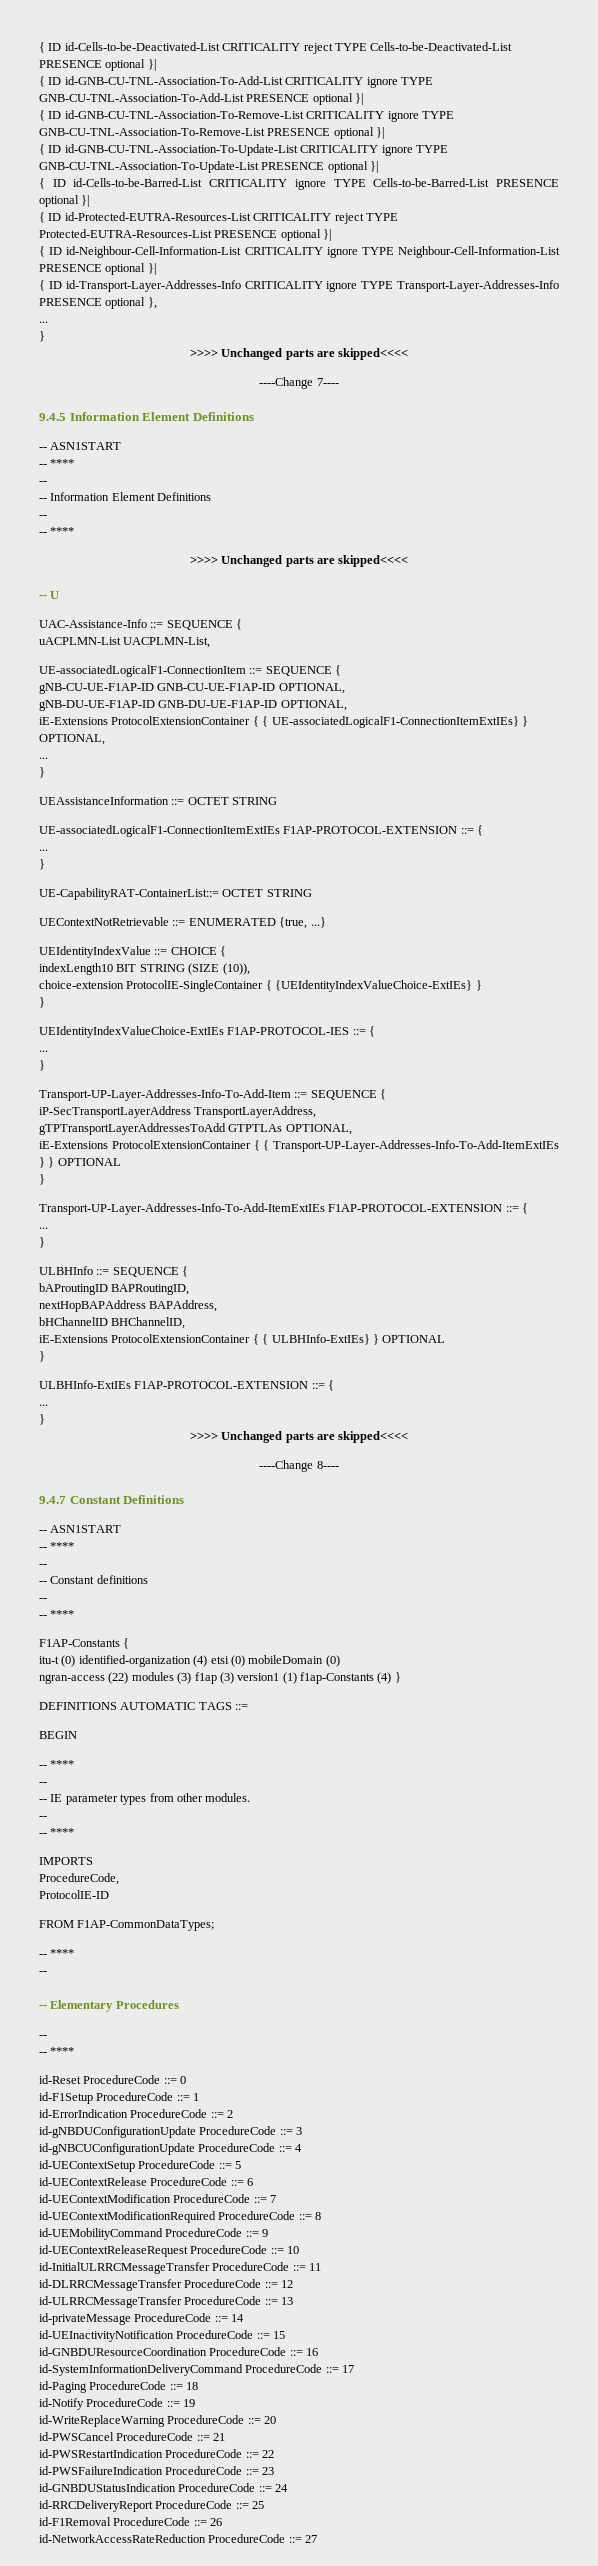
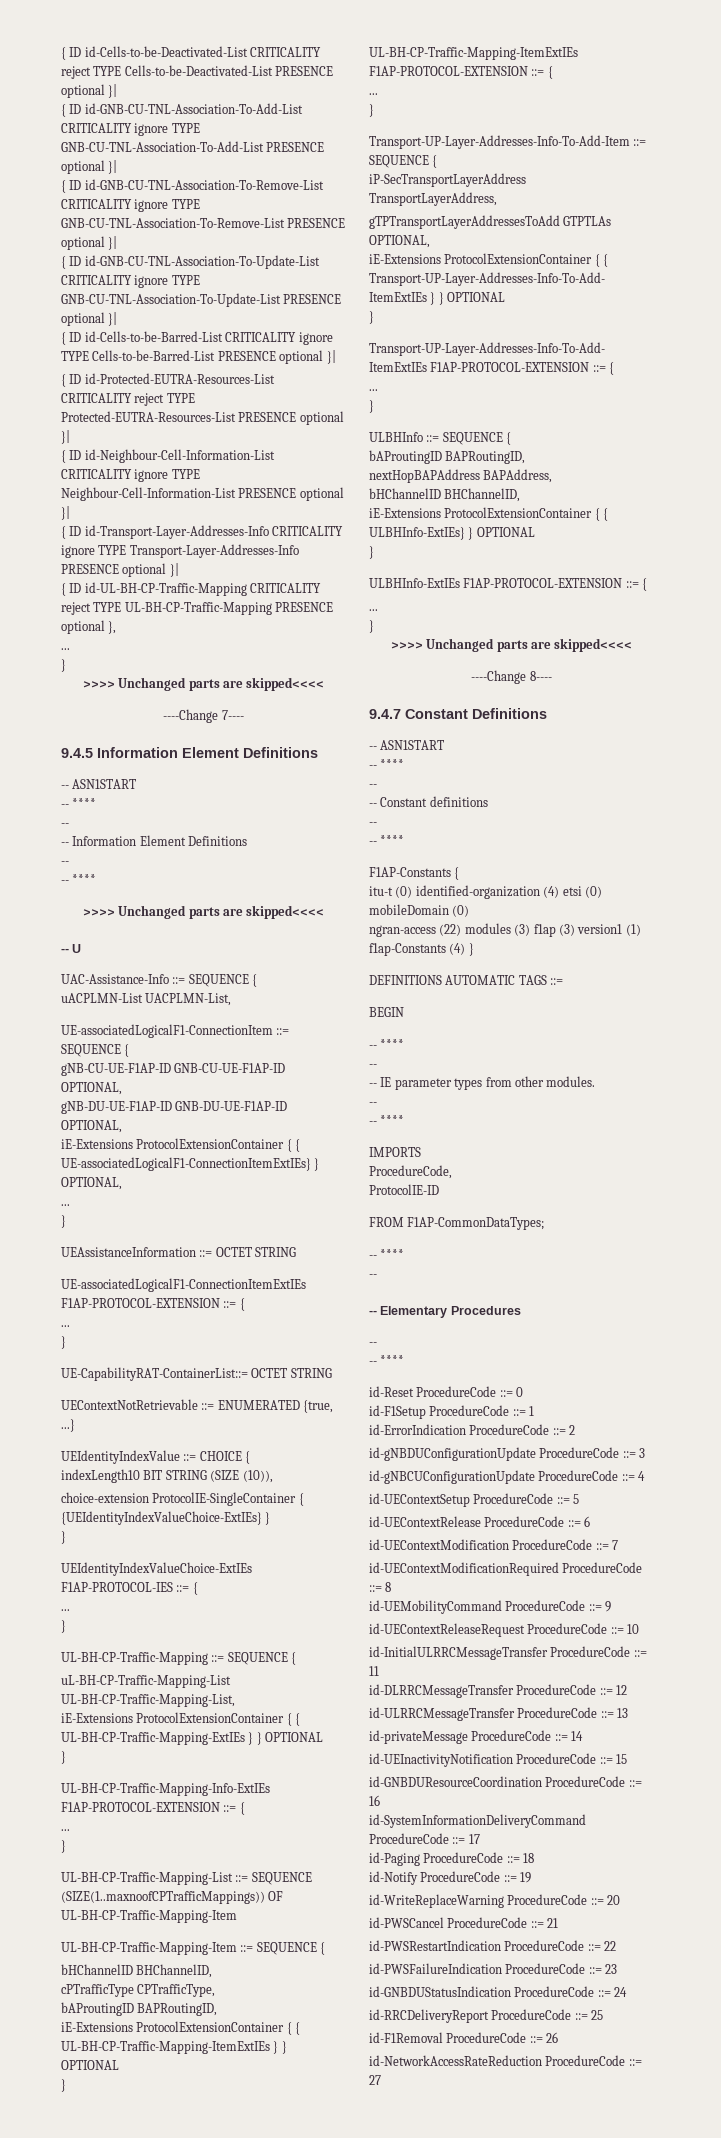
- { ID id-Transport-Layer-Addresses-Info CRITICALITY ignore TYPE Transport-Layer-Addresses-Info PRESENCE optional },
+ { ID id-Transport-Layer-Addresses-Info CRITICALITY ignore TYPE Transport-Layer-Addresses-Info PRESENCE optional }|
+ { ID id-UL-BH-CP-Traffic-Mapping CRITICALITY reject TYPE UL-BH-CP-Traffic-Mapping PRESENCE optional },
+ UL-BH-CP-Traffic-Mapping ::= SEQUENCE {
+ uL-BH-CP-Traffic-Mapping-List UL-BH-CP-Traffic-Mapping-List,
+ iE-Extensions ProtocolExtensionContainer { { UL-BH-CP-Traffic-Mapping-ExtIEs } } OPTIONAL
+ }
+ UL-BH-CP-Traffic-Mapping-Info-ExtIEs F1AP-PROTOCOL-EXTENSION ::= {
+ ...
+ }
+ UL-BH-CP-Traffic-Mapping-List ::= SEQUENCE (SIZE(1..maxnoofCPTrafficMappings)) OF UL-BH-CP-Traffic-Mapping-Item
+ UL-BH-CP-Traffic-Mapping-Item ::= SEQUENCE {
+ bHChannelID BHChannelID,
+ cPTrafficType CPTrafficType,
+ bAProutingID BAPRoutingID,
+ iE-Extensions ProtocolExtensionContainer { { UL-BH-CP-Traffic-Mapping-ItemExtIEs } } OPTIONAL
+ }
+ UL-BH-CP-Traffic-Mapping-ItemExtIEs F1AP-PROTOCOL-EXTENSION ::= {
+ ...
+ }

